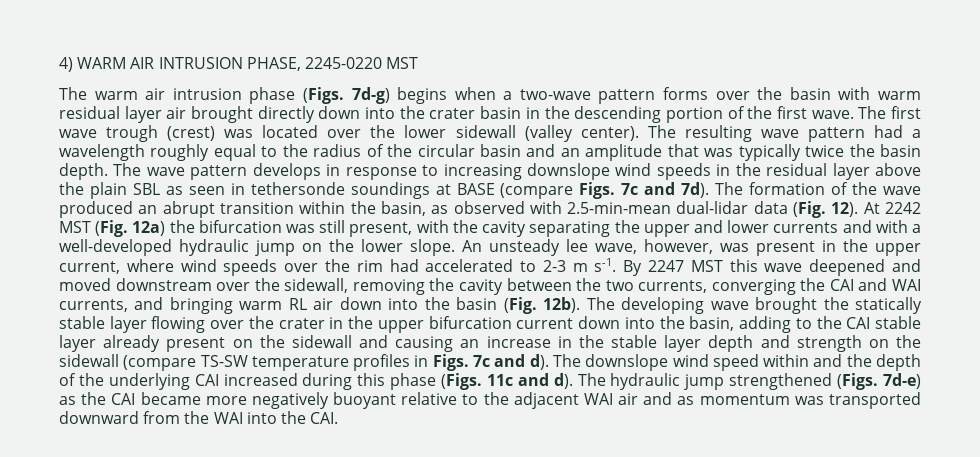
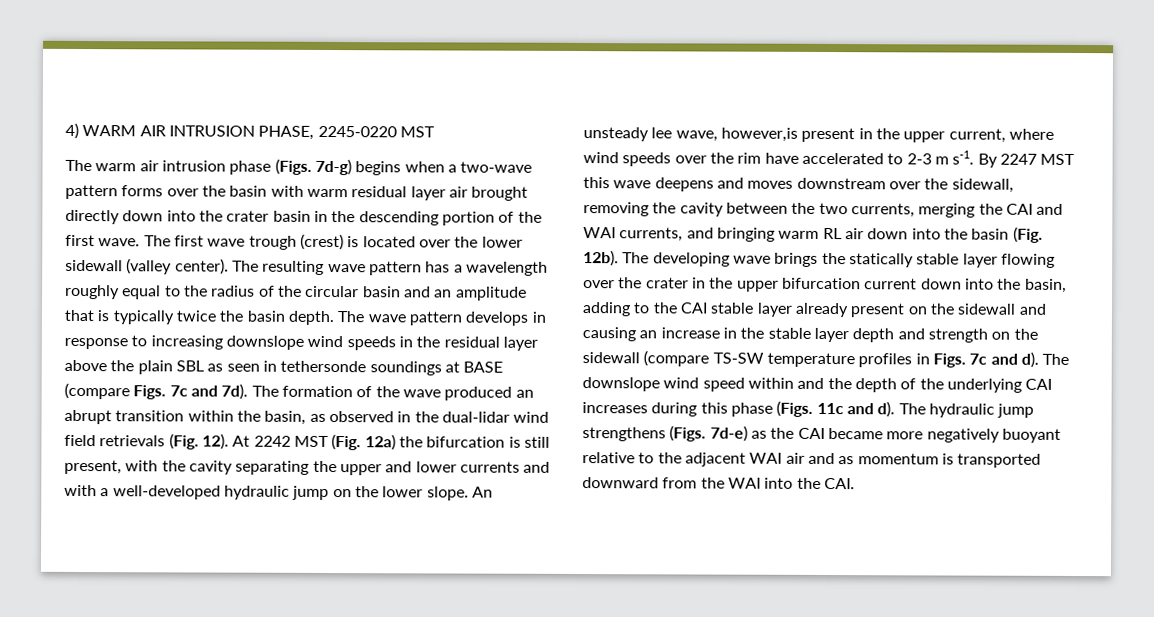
- The first wave trough (crest) was located over the lower sidewall (valley center).
+ The first wave trough (crest) is located over the lower sidewall (valley center).
- The resulting wave pattern had a wavelength roughly equal to the radius of the circular basin and an amplitude that was typically twice the basin depth.
+ The resulting wave pattern has a wavelength roughly equal to the radius of the circular basin and an amplitude that is typically twice the basin depth.
- The formation of the wave produced an abrupt transition within the basin, as observed with 2.5-min-mean dual-lidar data (Fig. 12).
+ The formation of the wave produced an abrupt transition within the basin, as observed in the dual-lidar wind field retrievals (Fig. 12).
- At 2242 MST (Fig. 12a) the bifurcation was still present, with the cavity separating the upper and lower currents and with a well-developed hydraulic jump on the lower slope.
+ At 2242 MST (Fig. 12a) the bifurcation is still present, with the cavity separating the upper and lower currents and with a well-developed hydraulic jump on the lower slope.
- An unsteady lee wave, however, was present in the upper current, where wind speeds over the rim had accelerated to 2-3 m s-1.
+ An unsteady lee wave, however,is present in the upper current, where wind speeds over the rim have accelerated to 2-3 m s-1.
- By 2247 MST this wave deepened and moved downstream over the sidewall, removing the cavity between the two currents, converging the CAI and WAI currents, and bringing warm RL air down into the basin (Fig. 12b).
+ By 2247 MST this wave deepens and moves downstream over the sidewall, removing the cavity between the two currents, merging the CAI and WAI currents, and bringing warm RL air down into the basin (Fig. 12b).
- The developing wave brought the statically stable layer flowing over the crater in the upper bifurcation current down into the basin, adding to the CAI stable layer already present on the sidewall and causing an increase in the stable layer depth and strength on the sidewall (compare TS-SW temperature profiles in Figs. 7c and d).
+ The developing wave brings the statically stable layer flowing over the crater in the upper bifurcation current down into the basin, adding to the CAI stable layer already present on the sidewall and causing an increase in the stable layer depth and strength on the sidewall (compare TS-SW temperature profiles in Figs. 7c and d).
- The downslope wind speed within and the depth of the underlying CAI increased during this phase (Figs. 11c and d).
+ The downslope wind speed within and the depth of the underlying CAI increases during this phase (Figs. 11c and d).
- The hydraulic jump strengthened (Figs. 7d-e) as the CAI became more negatively buoyant relative to the adjacent WAI air and as momentum was transported downward from the WAI into the CAI.
+ The hydraulic jump strengthens (Figs. 7d-e) as the CAI became more negatively buoyant relative to the adjacent WAI air and as momentum is transported downward from the WAI into the CAI.

